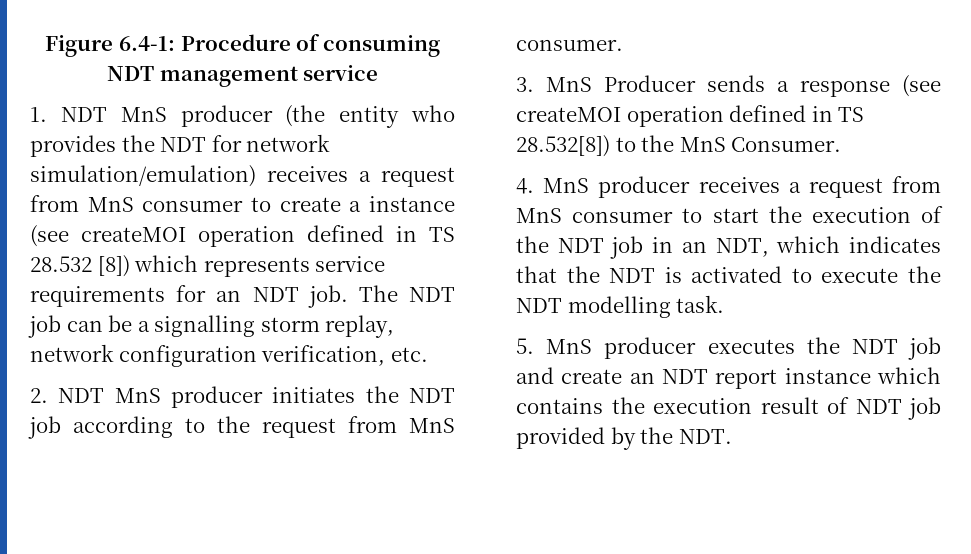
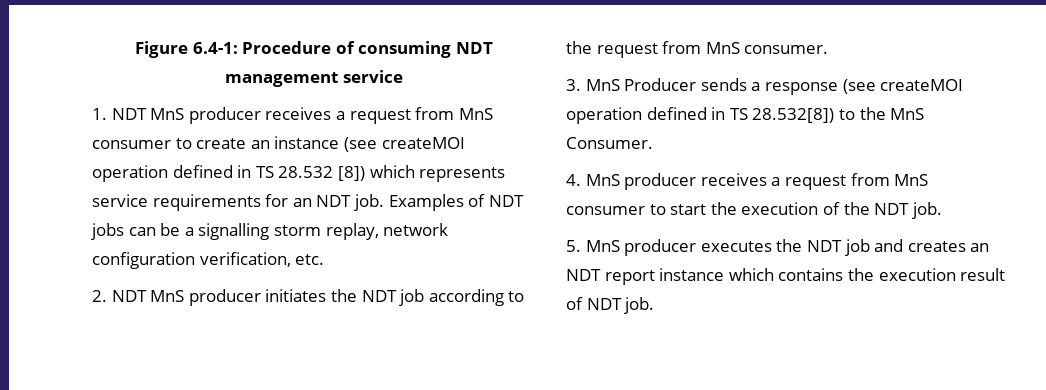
- 1. NDT MnS producer (the entity who provides the NDT for network simulation/emulation) receives a request from MnS consumer to create a instance (see createMOI operation defined in TS 28.532 [8]) which represents service requirements for an NDT job.
+ 1. NDT MnS producer receives a request from MnS consumer to create an instance (see createMOI operation defined in TS 28.532 [8]) which represents service requirements for an NDT job.
- The NDT job can be a signalling storm replay, network configuration verification, etc.
+ Examples of NDT jobs can be a signalling storm replay, network configuration verification, etc.
- 4. MnS producer receives a request from MnS consumer to start the execution of the NDT job in an NDT, which indicates that the NDT is activated to execute the NDT modelling task.
+ 4. MnS producer receives a request from MnS consumer to start the execution of the NDT job.
- 5. MnS producer executes the NDT job and create an NDT report instance which contains the execution result of NDT job provided by the NDT.
+ 5. MnS producer executes the NDT job and creates an NDT report instance which contains the execution result of NDT job.

